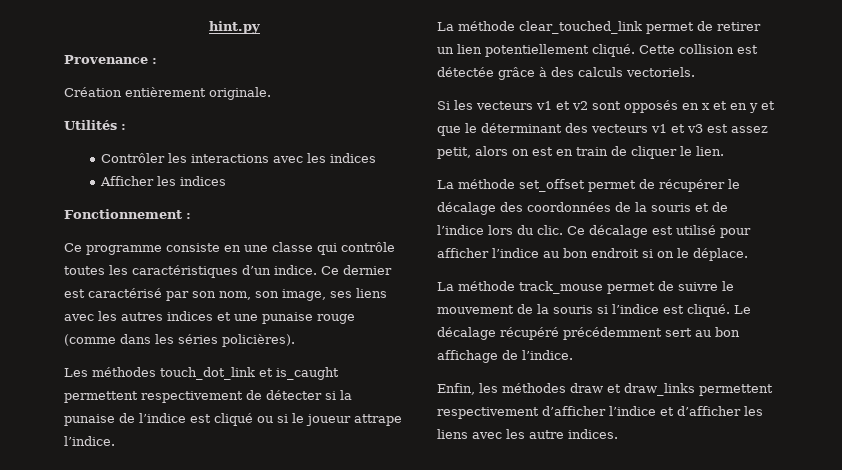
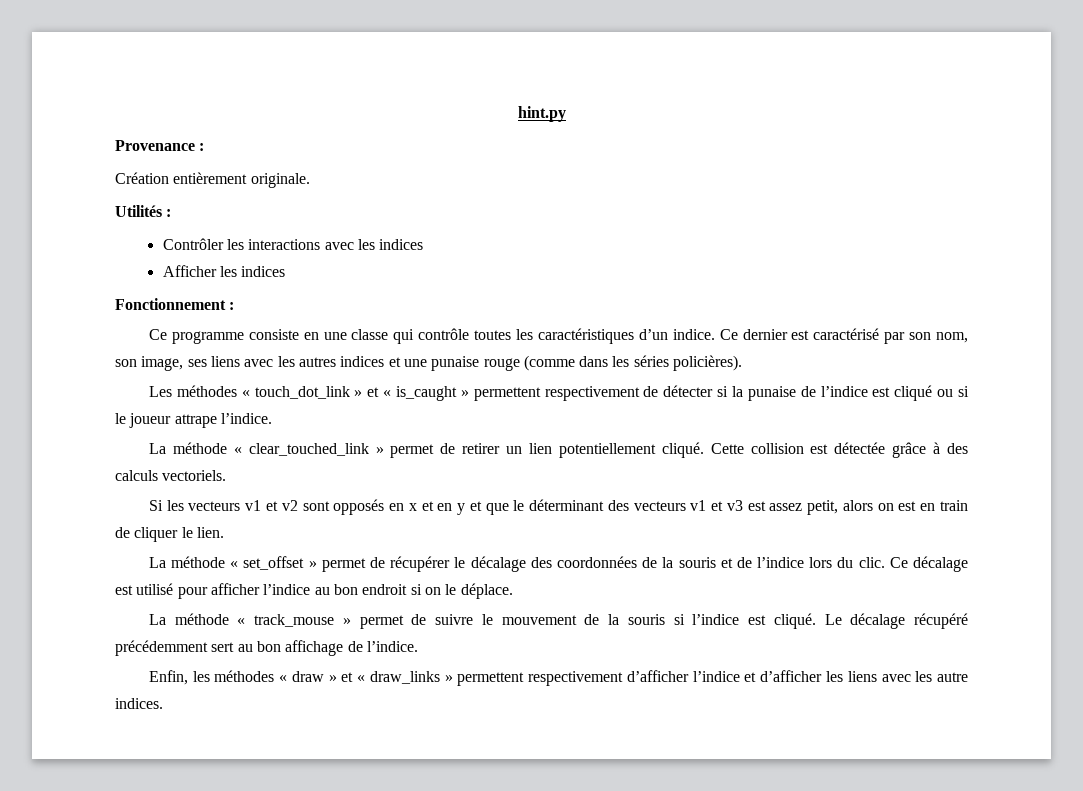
- Les méthodes touch_dot_link et is_caught permettent respectivement de détecter si la punaise de l’indice est cliqué ou si le joueur attrape l’indice.
+ Les méthodes « touch_dot_link » et « is_caught » permettent respectivement de détecter si la punaise de l’indice est cliqué ou si le joueur attrape l’indice.
- La méthode clear_touched_link permet de retirer un lien potentiellement cliqué.
+ La méthode « clear_touched_link » permet de retirer un lien potentiellement cliqué.
- La méthode set_offset permet de récupérer le décalage des coordonnées de la souris et de l’indice lors du clic.
+ La méthode « set_offset » permet de récupérer le décalage des coordonnées de la souris et de l’indice lors du clic.
- La méthode track_mouse permet de suivre le mouvement de la souris si l’indice est cliqué.
+ La méthode « track_mouse » permet de suivre le mouvement de la souris si l’indice est cliqué.
- Enfin, les méthodes draw et draw_links permettent respectivement d’afficher l’indice et d’afficher les liens avec les autre indices.
+ Enfin, les méthodes « draw » et « draw_links » permettent respectivement d’afficher l’indice et d’afficher les liens avec les autre indices.

